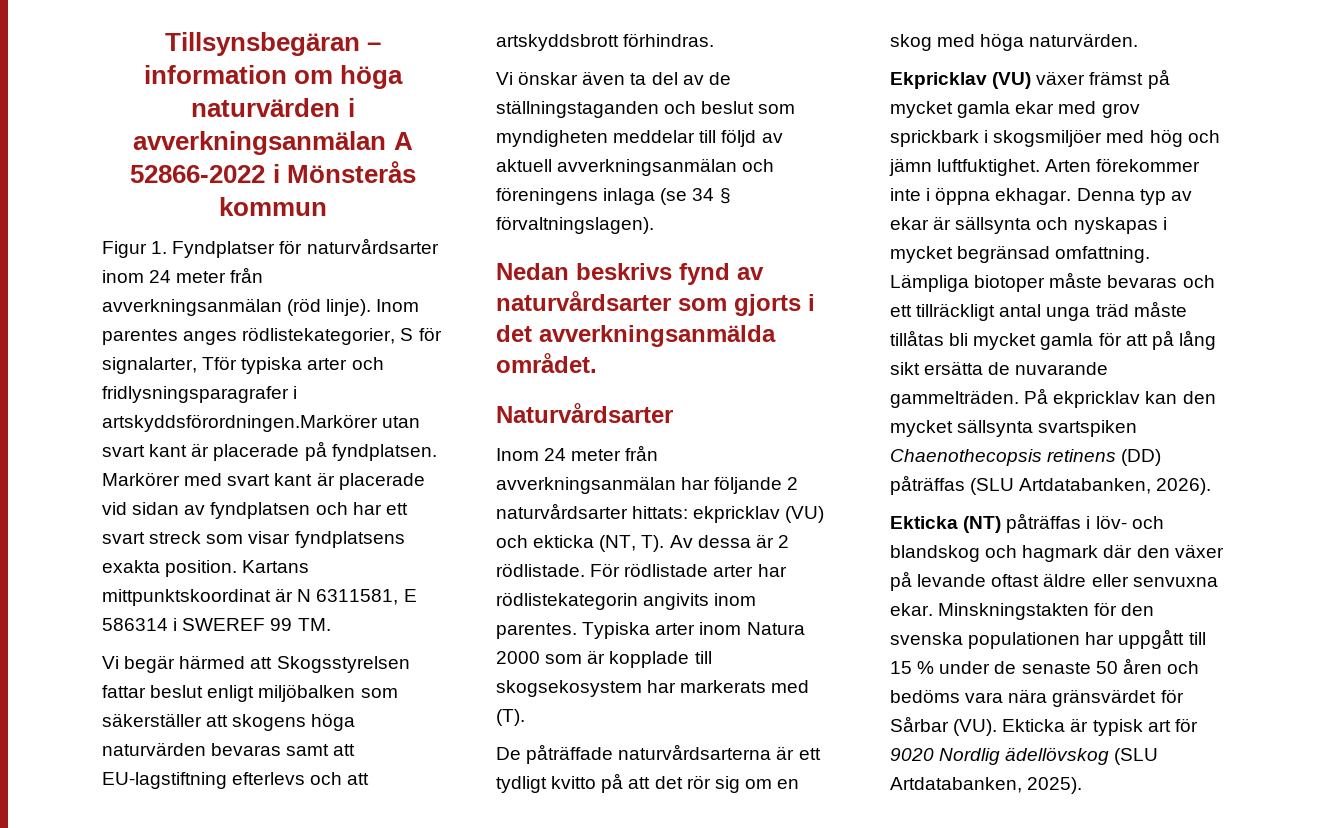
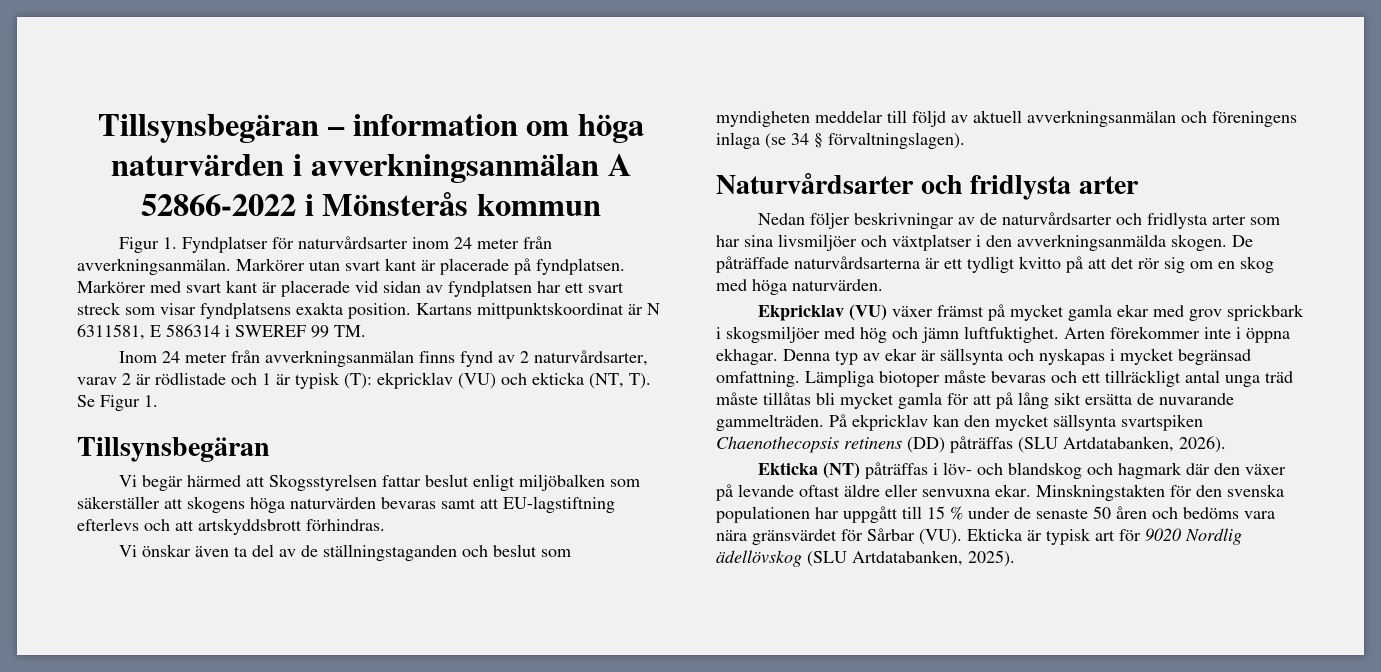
- Figur 1. Fyndplatser för naturvårdsarter inom 24 meter från avverkningsanmälan (röd linje). Inom parentes anges rödlistekategorier, S för signalarter, Tför typiska arter och fridlysningsparagrafer i artskyddsförordningen.Markörer utan svart kant är placerade på fyndplatsen.
+ Figur 1. Fyndplatser för naturvårdsarter inom 24 meter från avverkningsanmälan. Markörer utan svart kant är placerade på fyndplatsen.
- Markörer med svart kant är placerade vid sidan av fyndplatsen och har ett svart streck som visar fyndplatsens exakta position.
+ Markörer med svart kant är placerade vid sidan av fyndplatsen har ett svart streck som visar fyndplatsens exakta position.
+ Inom 24 meter från avverkningsanmälan finns fynd av 2 naturvårdsarter, varav 2 är rödlistade och 1 är typisk (T): ekpricklav (VU) och ekticka (NT, T). Se Figur 1.
+ Tillsynsbegäran
- Nedan beskrivs fynd av naturvårdsarter som gjorts i det avverkningsanmälda området.
- Naturvårdsarter
- Inom 24 meter från avverkningsanmälan har följande 2 naturvårdsarter hittats: ekpricklav (VU) och ekticka (NT, T). Av dessa är 2 rödlistade. För rödlistade arter har rödlistekategorin angivits inom parentes. Typiska arter inom Natura 2000 som är kopplade till skogsekosystem har markerats med (T).
- De påträffade naturvårdsarterna är ett tydligt kvitto på att det rör sig om en skog med höga naturvärden.
+ Naturvårdsarter och fridlysta arter
+ Nedan följer beskrivningar av de naturvårdsarter och fridlysta arter som har sina livsmiljöer och växtplatser i den avverkningsanmälda skogen. De påträffade naturvårdsarterna är ett tydligt kvitto på att det rör sig om en skog med höga naturvärden.

